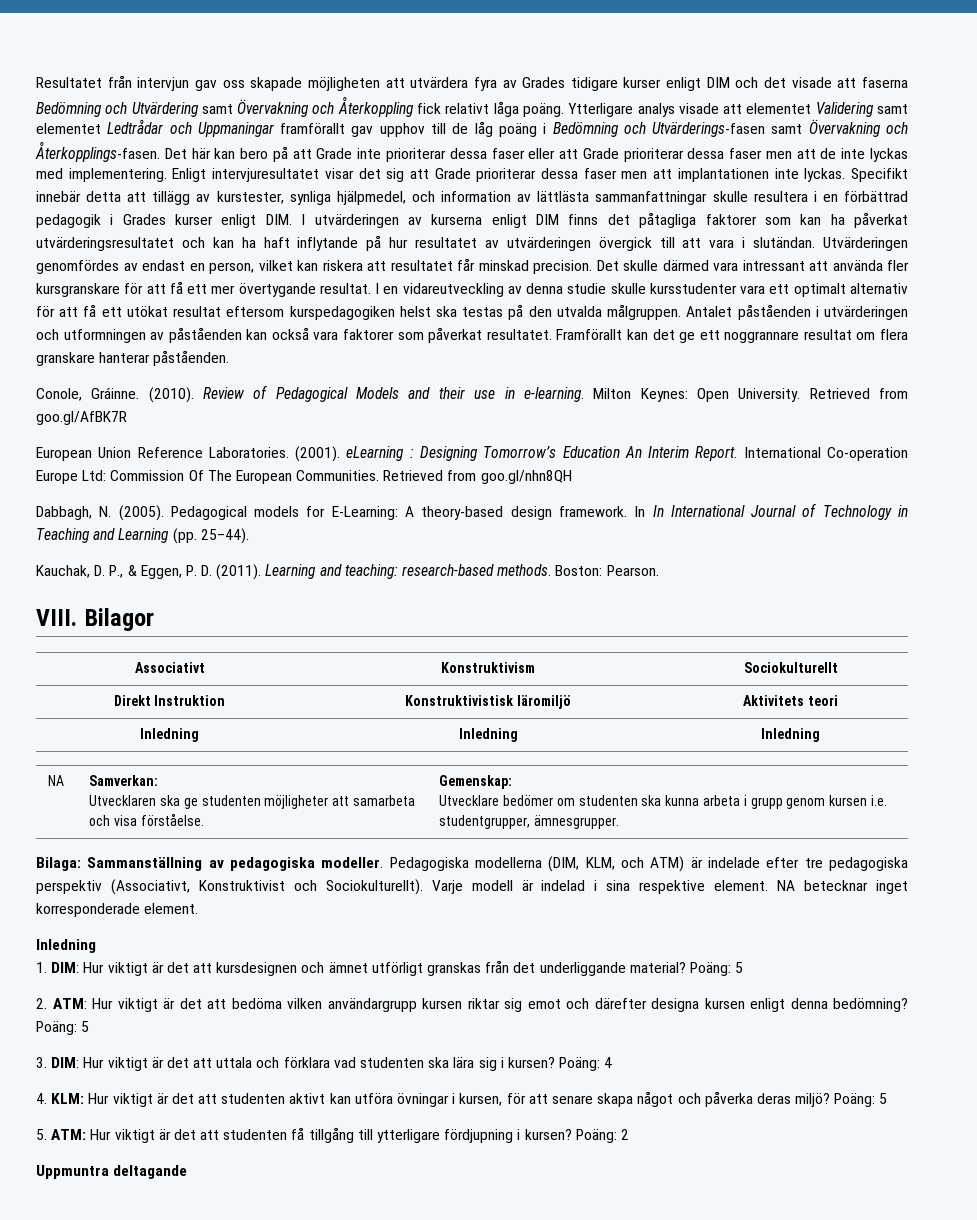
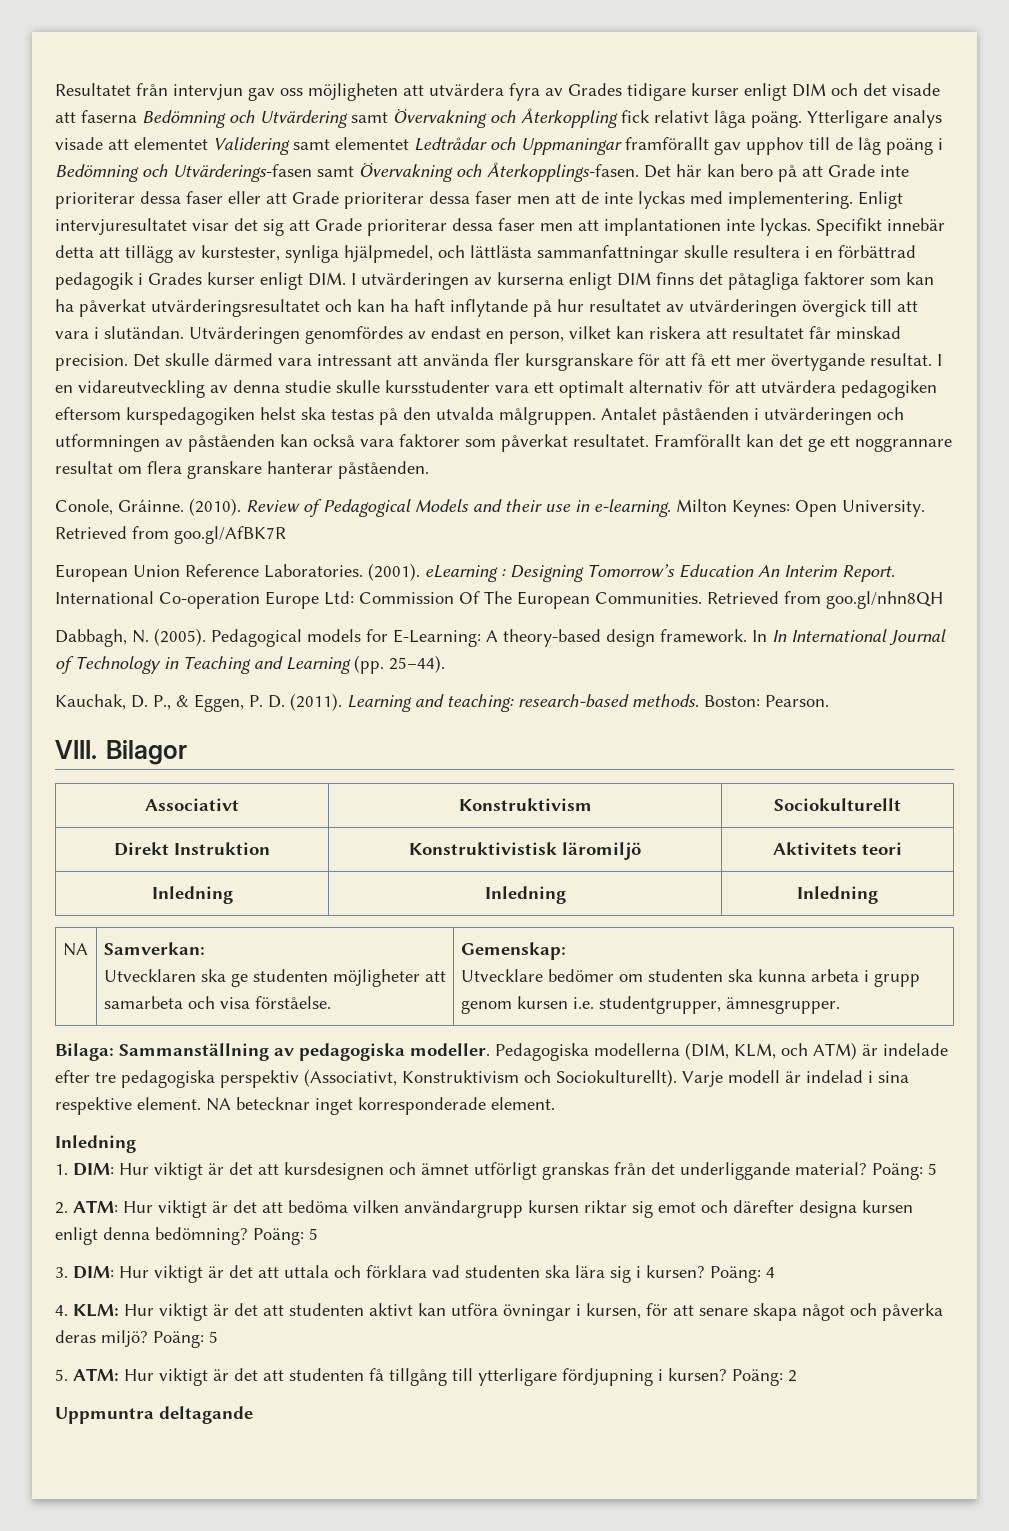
- Resultatet från intervjun gav oss skapade möjligheten att utvärdera fyra av Grades tidigare kurser enligt DIM och det visade att faserna Bedömning och Utvärdering samt Övervakning och Återkoppling fick relativt låga poäng.
+ Resultatet från intervjun gav oss möjligheten att utvärdera fyra av Grades tidigare kurser enligt DIM och det visade att faserna Bedömning och Utvärdering samt Övervakning och Återkoppling fick relativt låga poäng.
- Specifikt innebär detta att tillägg av kurstester, synliga hjälpmedel, och information av lättlästa sammanfattningar skulle resultera i en förbättrad pedagogik i Grades kurser enligt DIM. I utvärderingen av kurserna enligt DIM finns det påtagliga faktorer som kan ha påverkat utvärderingsresultatet och kan ha haft inflytande på hur resultatet av utvärderingen övergick till att vara i slutändan.
+ Specifikt innebär detta att tillägg av kurstester, synliga hjälpmedel, och lättlästa sammanfattningar skulle resultera i en förbättrad pedagogik i Grades kurser enligt DIM. I utvärderingen av kurserna enligt DIM finns det påtagliga faktorer som kan ha påverkat utvärderingsresultatet och kan ha haft inflytande på hur resultatet av utvärderingen övergick till att vara i slutändan.
- I en vidareutveckling av denna studie skulle kursstudenter vara ett optimalt alternativ för att få ett utökat resultat eftersom kurspedagogiken helst ska testas på den utvalda målgruppen.
+ I en vidareutveckling av denna studie skulle kursstudenter vara ett optimalt alternativ för att utvärdera pedagogiken eftersom kurspedagogiken helst ska testas på den utvalda målgruppen.
- Pedagogiska modellerna (DIM, KLM, och ATM) är indelade efter tre pedagogiska perspektiv (Associativt, Konstruktivist och Sociokulturellt).
+ Pedagogiska modellerna (DIM, KLM, och ATM) är indelade efter tre pedagogiska perspektiv (Associativt, Konstruktivism och Sociokulturellt).

